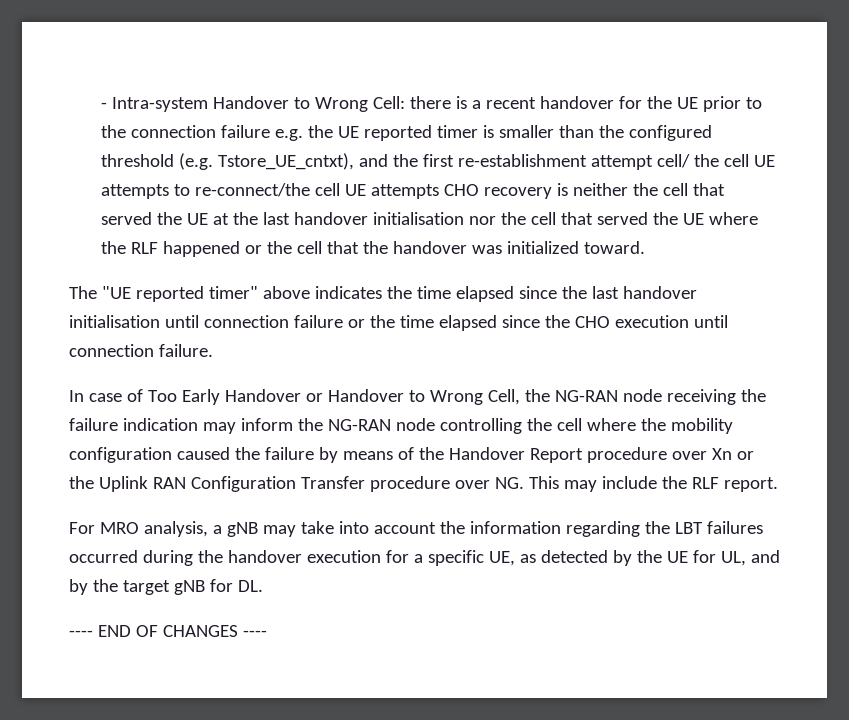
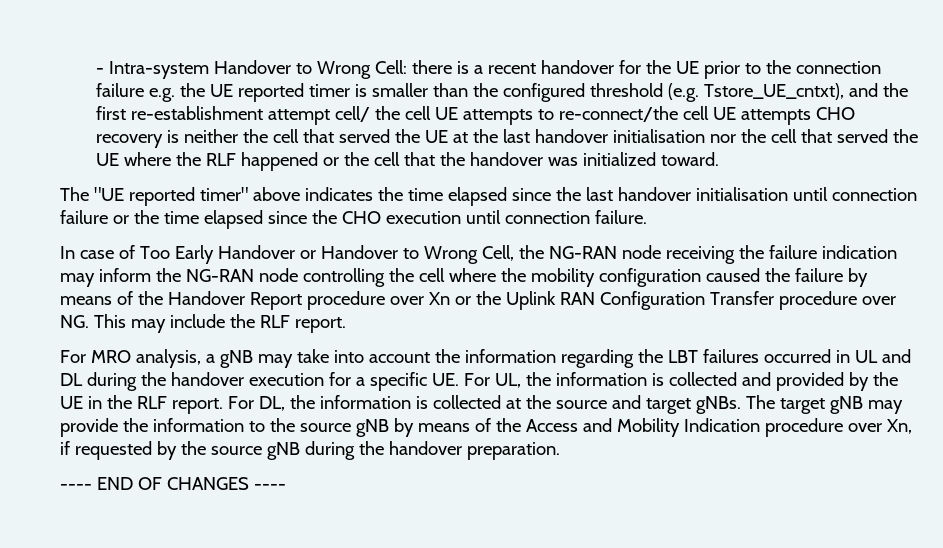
- For MRO analysis, a gNB may take into account the information regarding the LBT failures occurred during the handover execution for a specific UE, as detected by the UE for UL, and by the target gNB for DL.
+ For MRO analysis, a gNB may take into account the information regarding the LBT failures occurred in UL and DL during the handover execution for a specific UE. For UL, the information is collected and provided by the UE in the RLF report. For DL, the information is collected at the source and target gNBs. The target gNB may provide the information to the source gNB by means of the Access and Mobility Indication procedure over Xn, if requested by the source gNB during the handover preparation.

